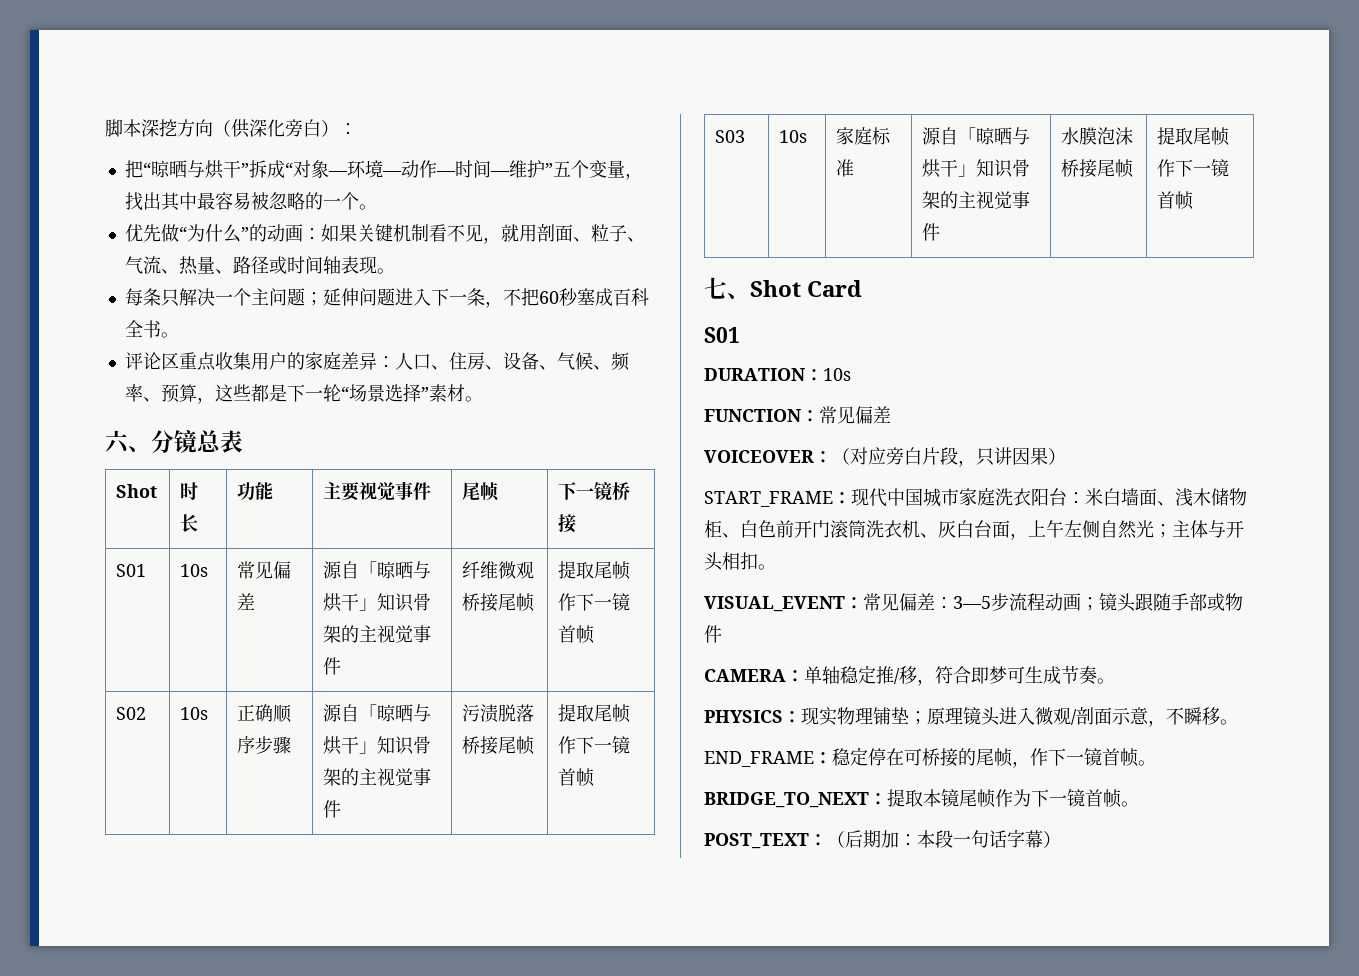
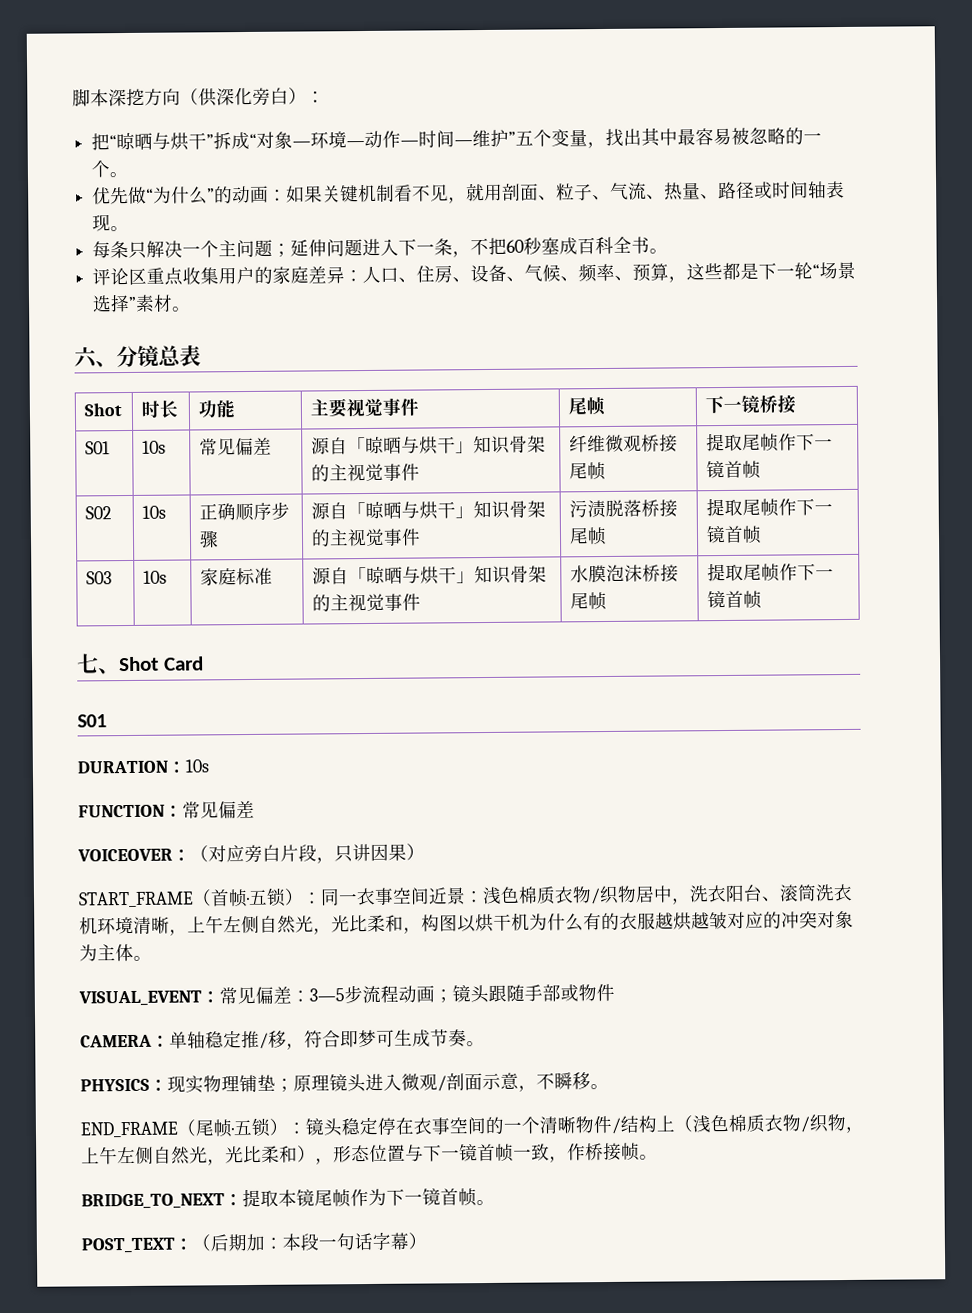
- START_FRAME：现代中国城市家庭洗衣阳台：米白墙面、浅木储物柜、白色前开门滚筒洗衣机、灰白台面，上午左侧自然光；主体与开头相扣。
+ START_FRAME（首帧·五锁）：同一衣事空间近景：浅色棉质衣物/织物居中，洗衣阳台、滚筒洗衣机环境清晰，上午左侧自然光，光比柔和，构图以烘干机为什么有的衣服越烘越皱对应的冲突对象为主体。
- END_FRAME：稳定停在可桥接的尾帧，作下一镜首帧。
+ END_FRAME（尾帧·五锁）：镜头稳定停在衣事空间的一个清晰物件/结构上（浅色棉质衣物/织物，上午左侧自然光，光比柔和），形态位置与下一镜首帧一致，作桥接帧。

